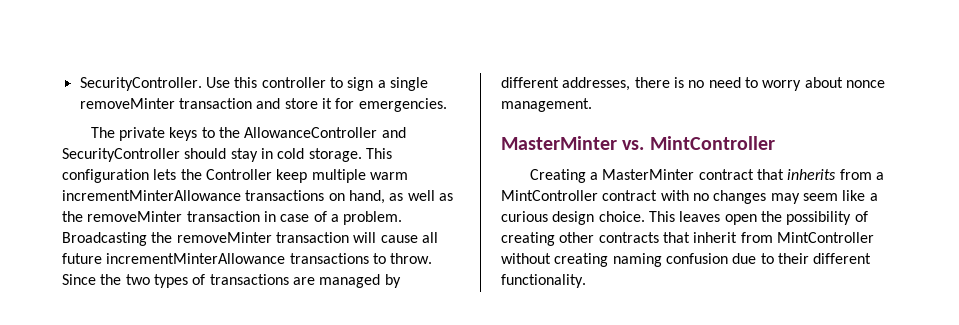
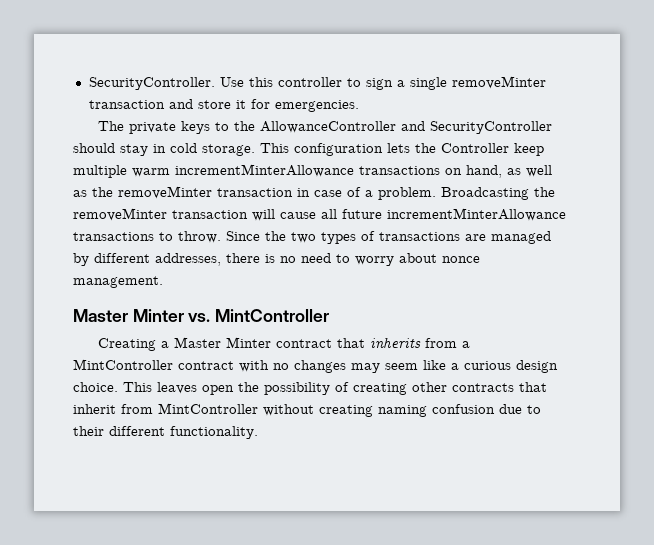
- MasterMinter vs. MintController
+ Master Minter vs. MintController
- Creating a MasterMinter contract that inherits from a MintController contract with no changes may seem like a curious design choice.
+ Creating a Master Minter contract that inherits from a MintController contract with no changes may seem like a curious design choice.

